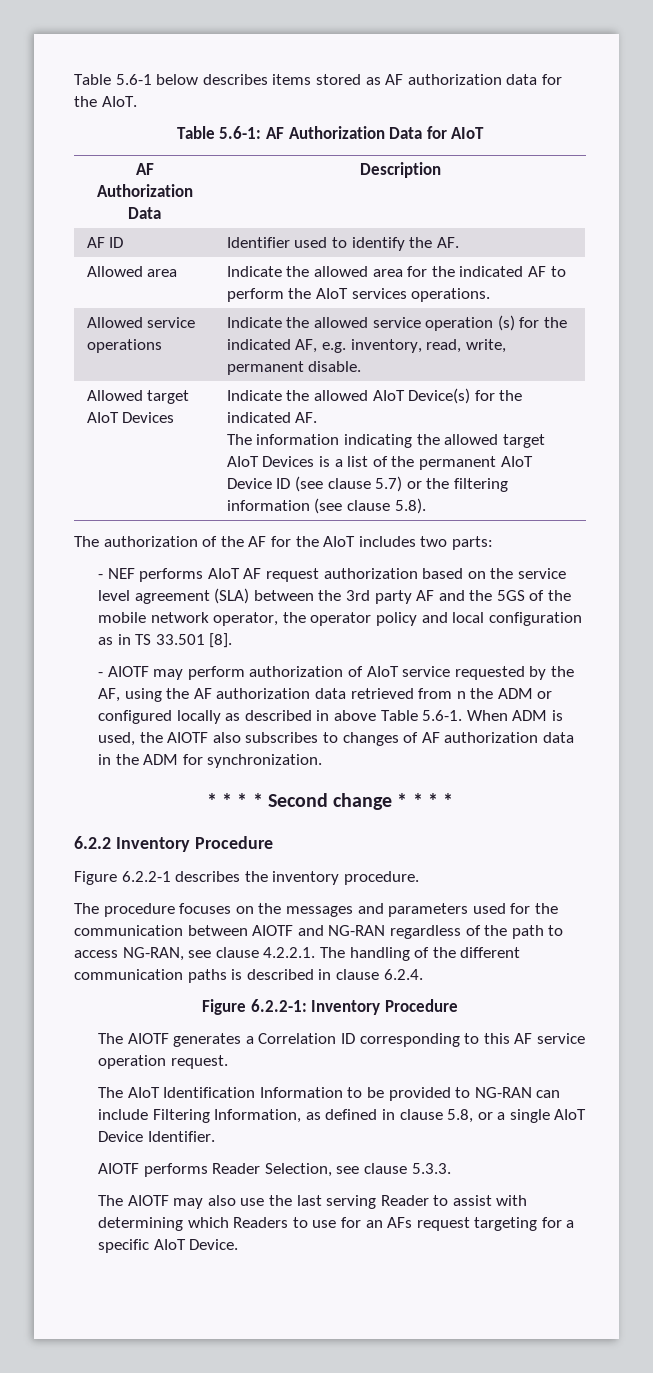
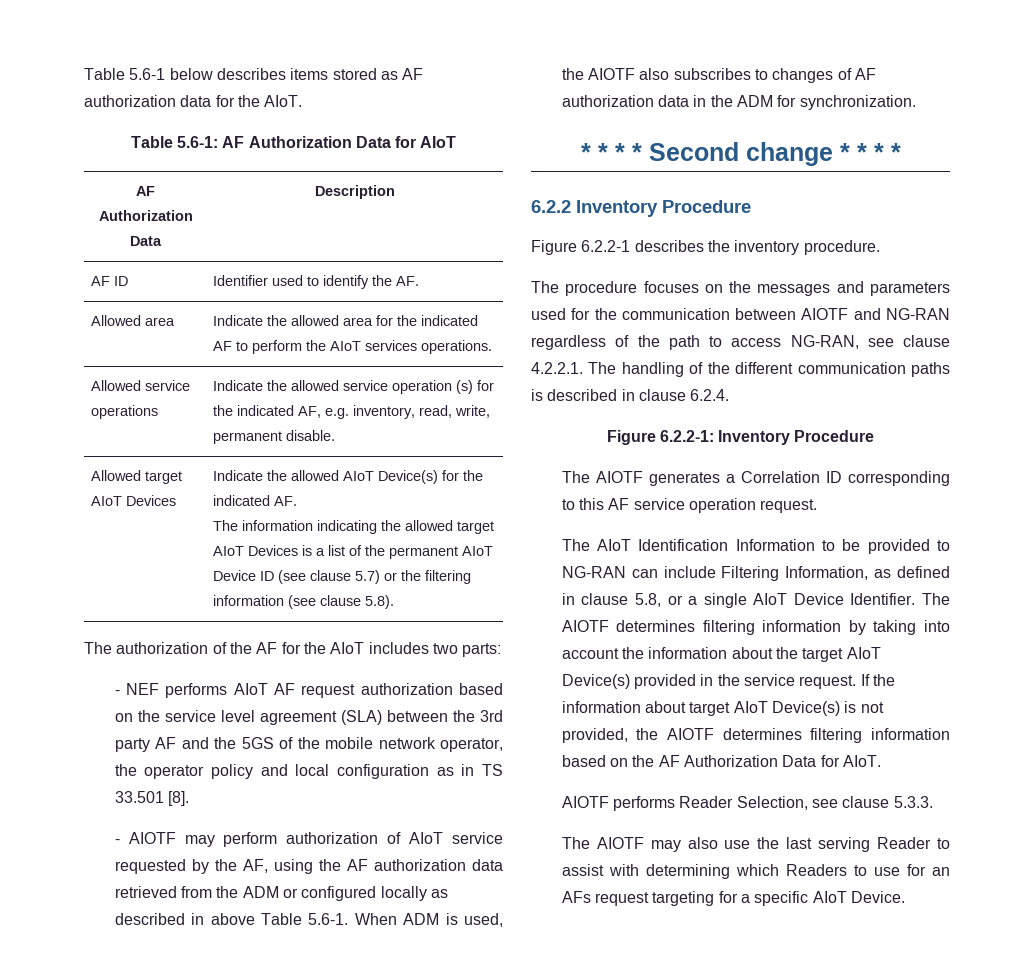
- - AIOTF may perform authorization of AIoT service requested by the AF, using the AF authorization data retrieved from n the ADM or configured locally as described in above Table 5.6-1. When ADM is used, the AIOTF also subscribes to changes of AF authorization data in the ADM for synchronization.
+ - AIOTF may perform authorization of AIoT service requested by the AF, using the AF authorization data retrieved from the ADM or configured locally as described in above Table 5.6-1. When ADM is used, the AIOTF also subscribes to changes of AF authorization data in the ADM for synchronization.
+ The AIOTF determines filtering information by taking into account the information about the target AIoT Device(s) provided in the service request. If the information about target AIoT Device(s) is not provided, the AIOTF determines filtering information based on the AF Authorization Data for AIoT.

